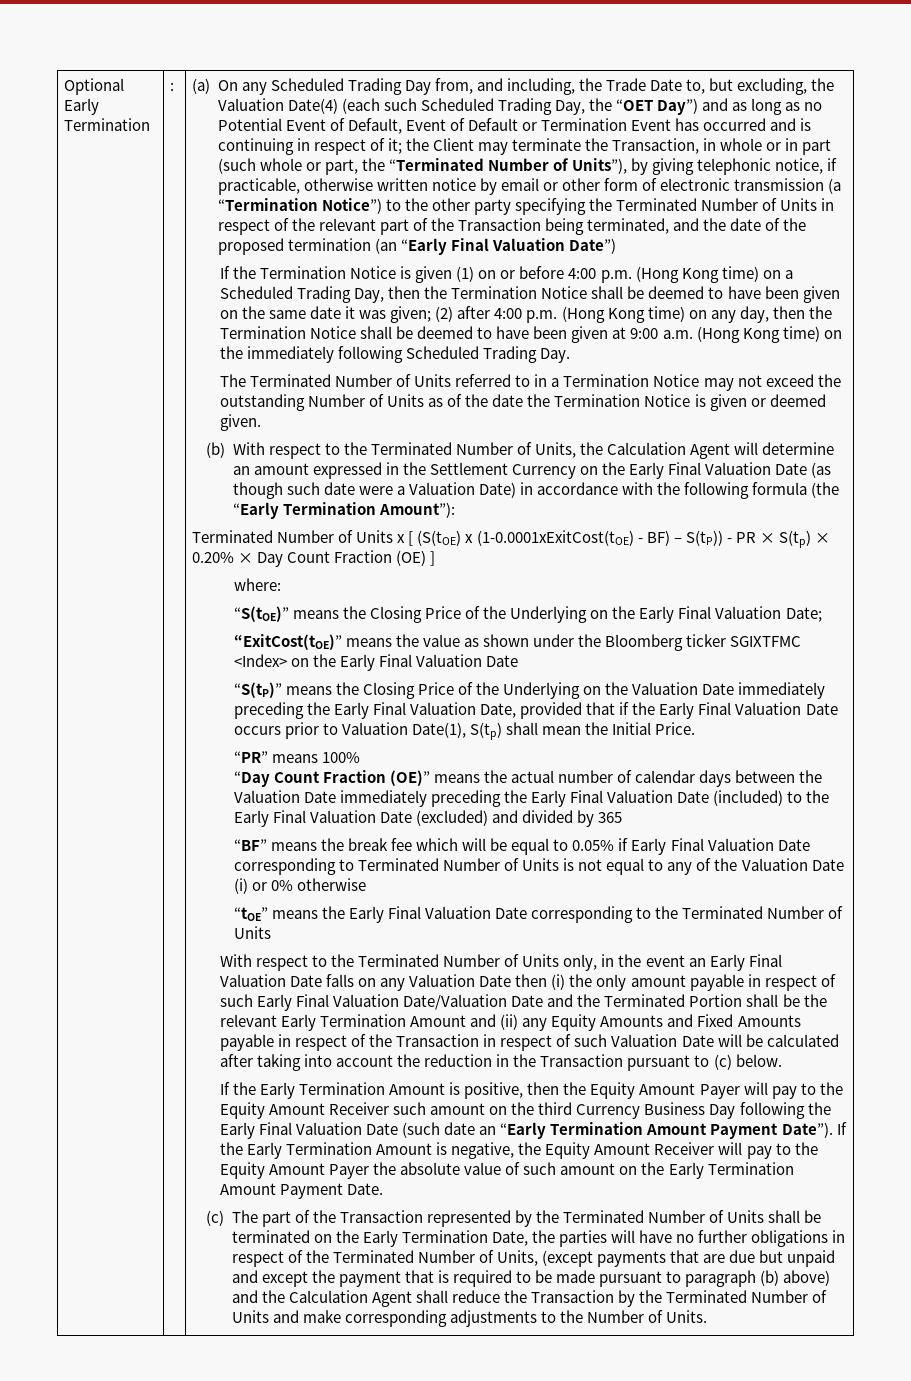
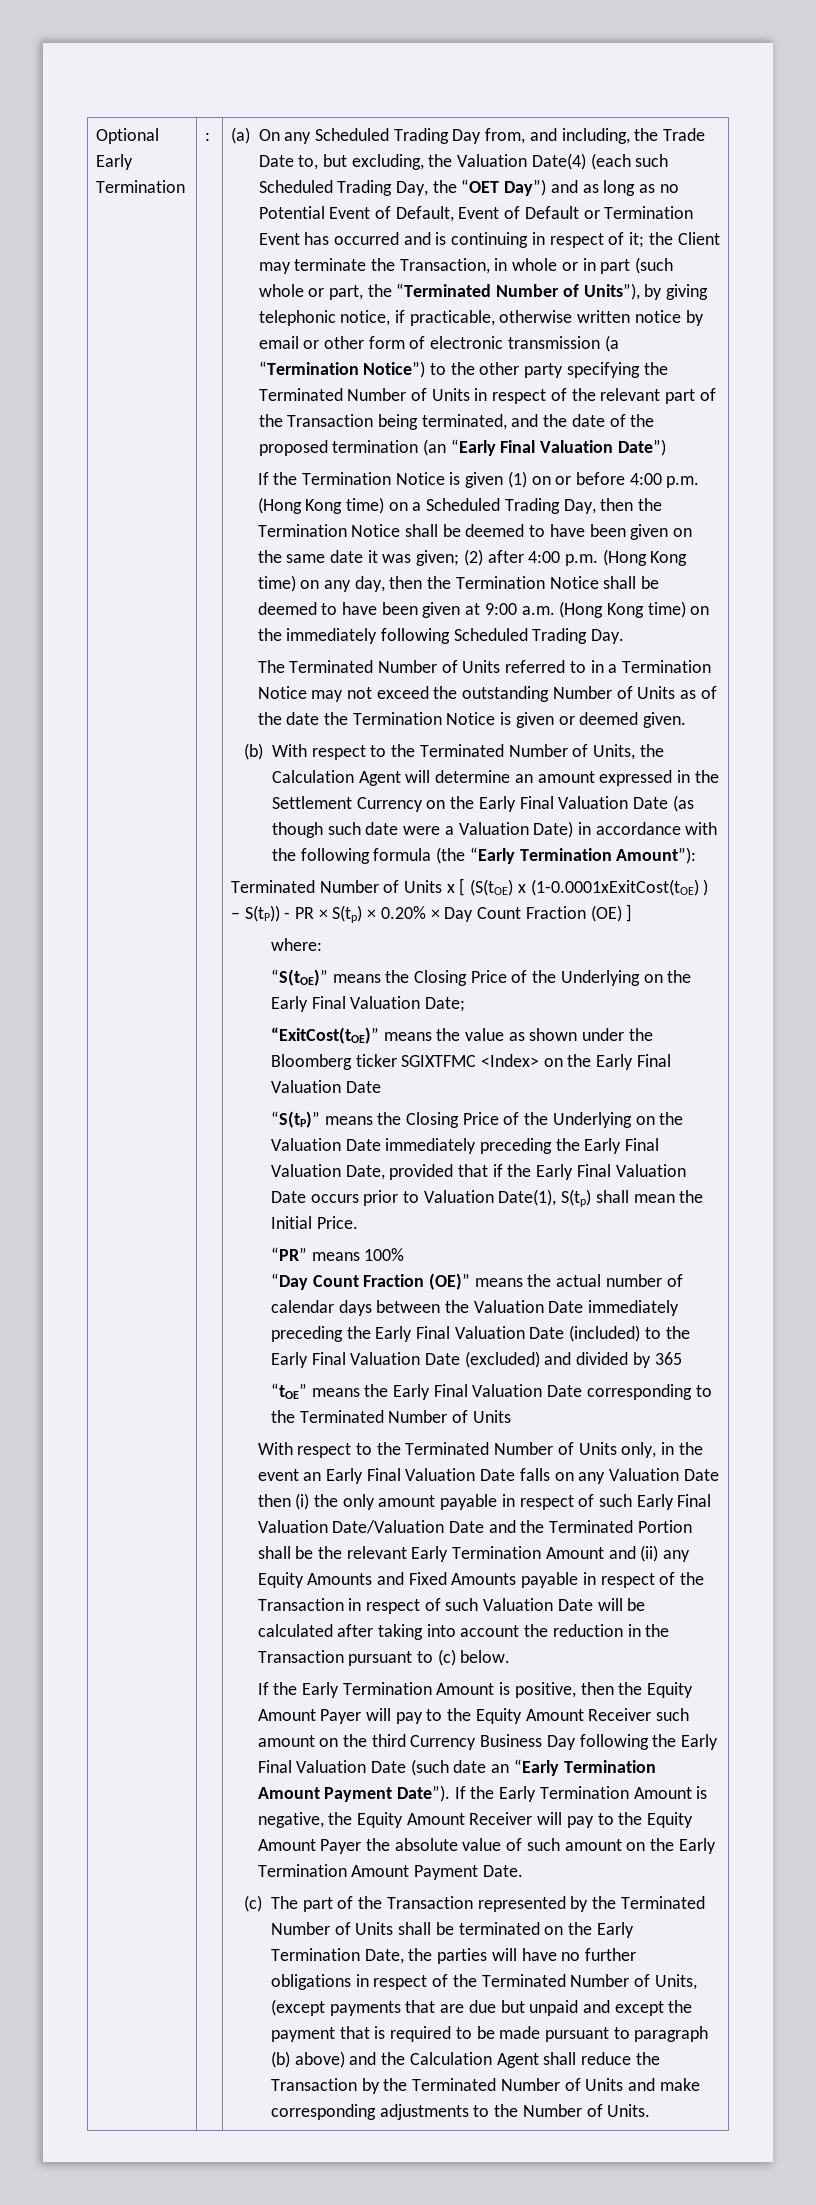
- Terminated Number of Units x [ (S(tOE) x (1-0.0001xExitCost(tOE) - BF) – S(tP)) - PR × S(tp) × 0.20% × Day Count Fraction (OE) ]
+ Terminated Number of Units x [ (S(tOE) x (1-0.0001xExitCost(tOE) ) – S(tP)) - PR × S(tp) × 0.20% × Day Count Fraction (OE) ]
- “BF” means the break fee which will be equal to 0.05% if Early Final Valuation Date corresponding to Terminated Number of Units is not equal to any of the Valuation Date (i) or 0% otherwise

